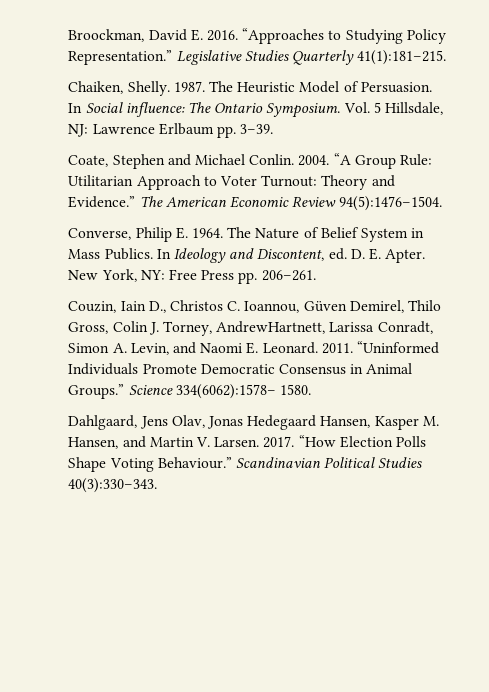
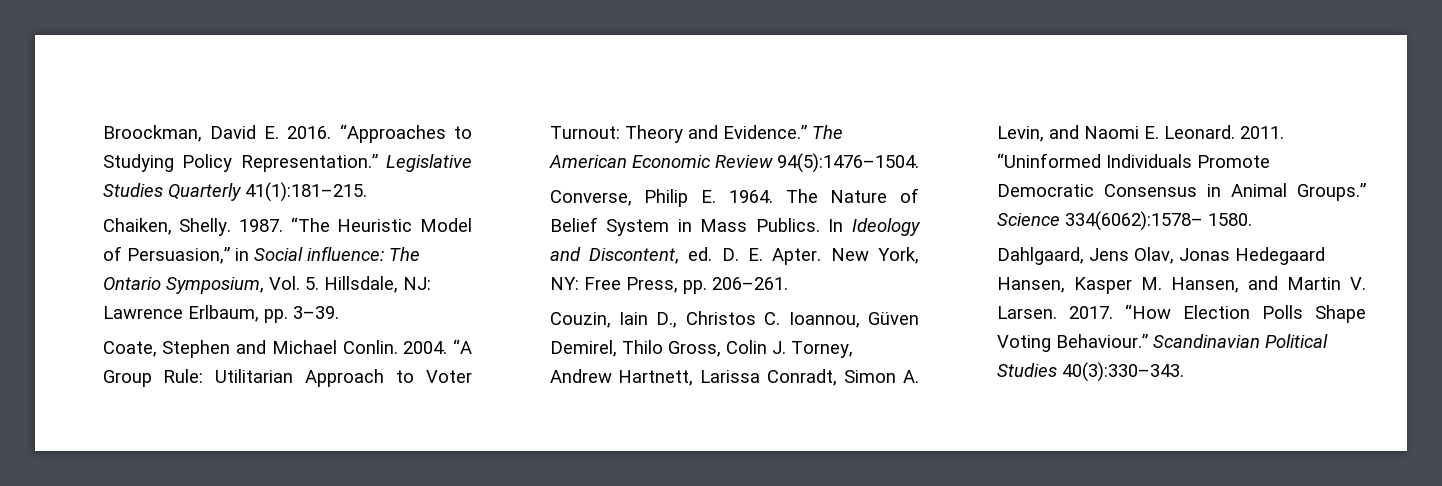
- The Heuristic Model of Persuasion. In Social influence: The Ontario Symposium. Vol. 5 Hillsdale, NJ: Lawrence Erlbaum pp. 3–39.
+ “The Heuristic Model of Persuasion,” in Social influence: The Ontario Symposium, Vol. 5. Hillsdale, NJ: Lawrence Erlbaum, pp. 3–39.
- New York, NY: Free Press pp. 206–261.
+ New York, NY: Free Press, pp. 206–261.
- Couzin, Iain D., Christos C. Ioannou, Güven Demirel, Thilo Gross, Colin J. Torney, AndrewHartnett, Larissa Conradt, Simon A. Levin, and Naomi E. Leonard.
+ Couzin, Iain D., Christos C. Ioannou, Güven Demirel, Thilo Gross, Colin J. Torney, Andrew Hartnett, Larissa Conradt, Simon A. Levin, and Naomi E. Leonard.

